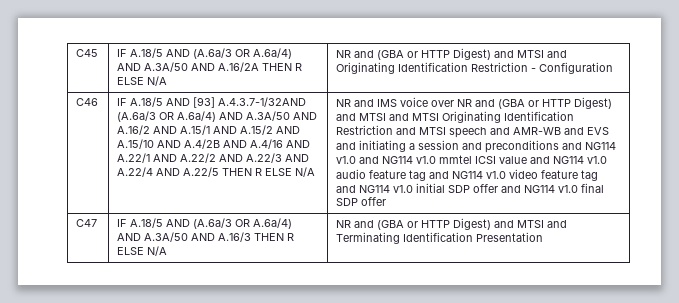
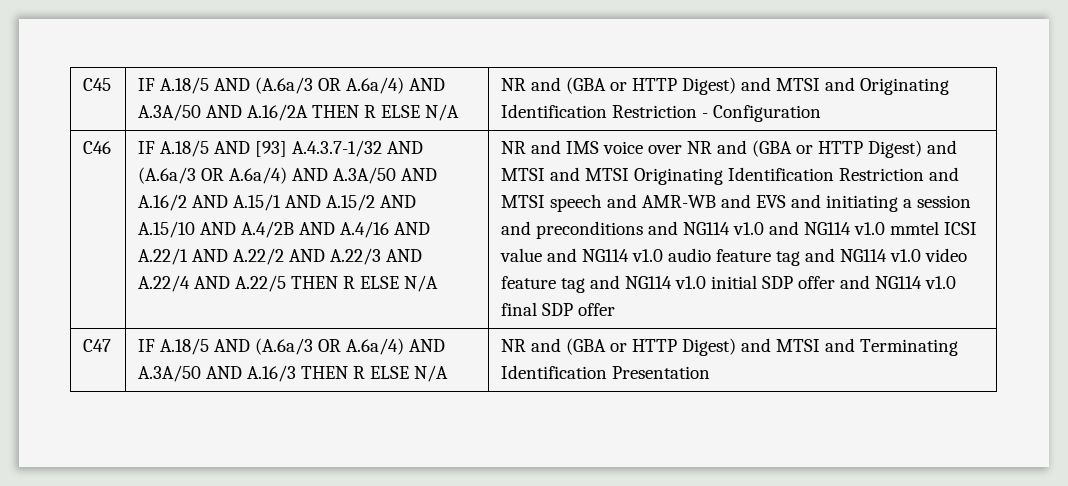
- IF A.18/5 AND [93] A.4.3.7-1/32AND (A.6a/3 OR A.6a/4) AND A.3A/50 AND A.16/2 AND A.15/1 AND A.15/2 AND A.15/10 AND A.4/2B AND A.4/16 AND A.22/1 AND A.22/2 AND A.22/3 AND A.22/4 AND A.22/5 THEN R ELSE N/A
+ IF A.18/5 AND [93] A.4.3.7-1/32 AND (A.6a/3 OR A.6a/4) AND A.3A/50 AND A.16/2 AND A.15/1 AND A.15/2 AND A.15/10 AND A.4/2B AND A.4/16 AND A.22/1 AND A.22/2 AND A.22/3 AND A.22/4 AND A.22/5 THEN R ELSE N/A

